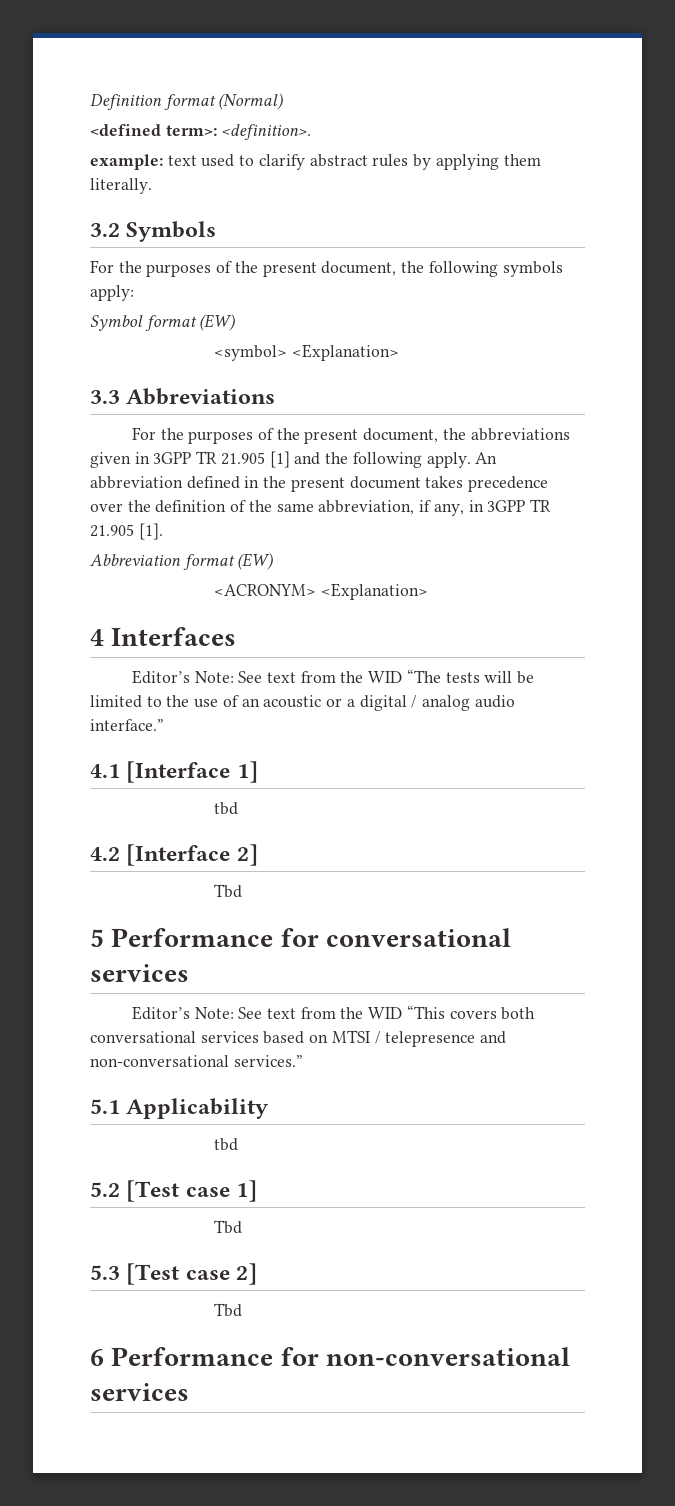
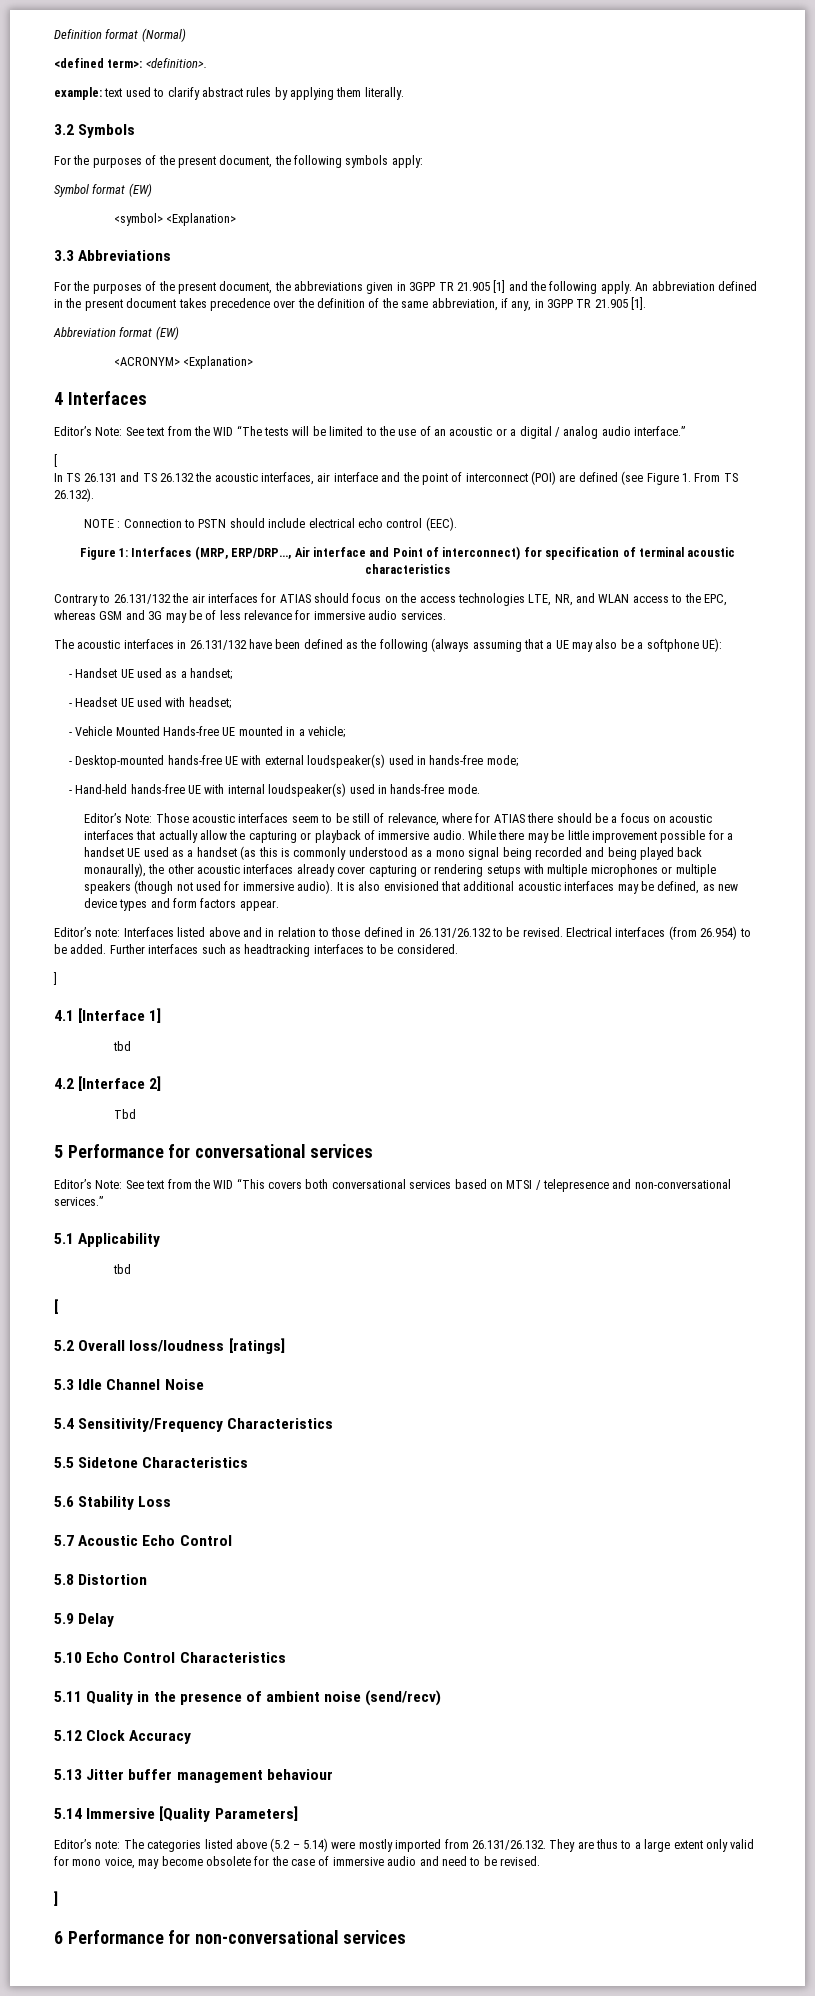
  Editor’s Note: See text from the WID “The tests will be limited to the use of an acoustic or a digital / analog audio interface.”
+ [
+ In TS 26.131 and TS 26.132 the acoustic interfaces, air interface and the point of interconnect (POI) are defined (see Figure 1. From TS 26.132).
+ NOTE : Connection to PSTN should include electrical echo control (EEC).
+ Figure 1: Interfaces (MRP, ERP/DRP…, Air interface and Point of interconnect) for specification of terminal acoustic characteristics
+ Contrary to 26.131/132 the air interfaces for ATIAS should focus on the access technologies LTE, NR, and WLAN access to the EPC, whereas GSM and 3G may be of less relevance for immersive audio services.
+ The acoustic interfaces in 26.131/132 have been defined as the following (always assuming that a UE may also be a softphone UE):
+ - Handset UE used as a handset;
+ - Headset UE used with headset;
+ - Vehicle Mounted Hands-free UE mounted in a vehicle;
+ - Desktop-mounted hands-free UE with external loudspeaker(s) used in hands-free mode;
+ - Hand-held hands-free UE with internal loudspeaker(s) used in hands-free mode.
+ Editor’s Note: Those acoustic interfaces seem to be still of relevance, where for ATIAS there should be a focus on acoustic interfaces that actually allow the capturing or playback of immersive audio. While there may be little improvement possible for a handset UE used as a handset (as this is commonly understood as a mono signal being recorded and being played back monaurally), the other acoustic interfaces already cover capturing or rendering setups with multiple microphones or multiple speakers (though not used for immersive audio). It is also envisioned that additional acoustic interfaces may be defined, as new device types and form factors appear.
+ Editor’s note: Interfaces listed above and in relation to those defined in 26.131/26.132 to be revised. Electrical interfaces (from 26.954) to be added. Further interfaces such as headtracking interfaces to be considered.
+ ]
  5.1 Applicability
  tbd
+ [
- 5.2 [Test case 1]
- Tbd
- 5.3 [Test case 2]
- Tbd
+ 5.2 Overall loss/loudness [ratings]
+ 5.3 Idle Channel Noise
+ 5.4 Sensitivity/Frequency Characteristics
+ 5.5 Sidetone Characteristics
+ 5.6 Stability Loss
+ 5.7 Acoustic Echo Control
+ 5.8 Distortion
+ 5.9 Delay
+ 5.10 Echo Control Characteristics
+ 5.11 Quality in the presence of ambient noise (send/recv)
+ 5.12 Clock Accuracy
+ 5.13 Jitter buffer management behaviour
+ 5.14 Immersive [Quality Parameters]
+ Editor’s note: The categories listed above (5.2 – 5.14) were mostly imported from 26.131/26.132. They are thus to a large extent only valid for mono voice, may become obsolete for the case of immersive audio and need to be revised.
+ ]

